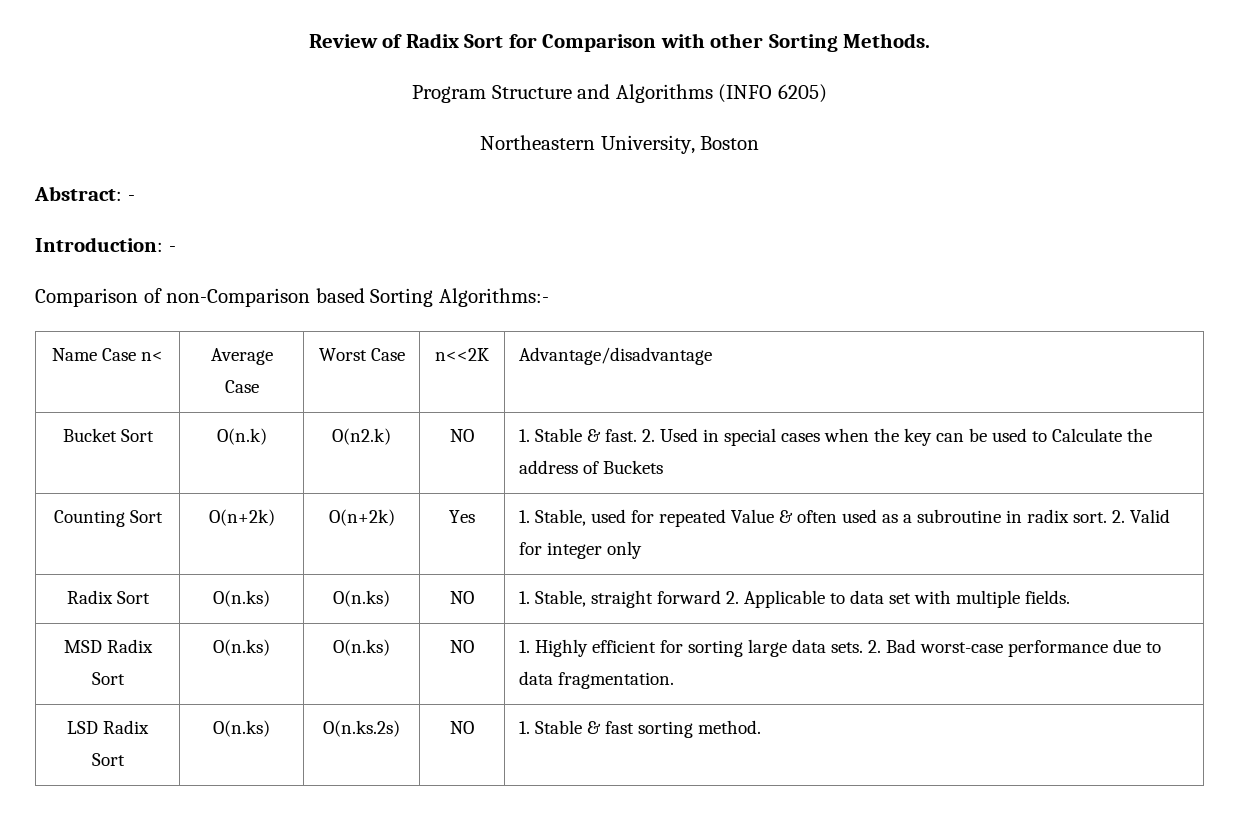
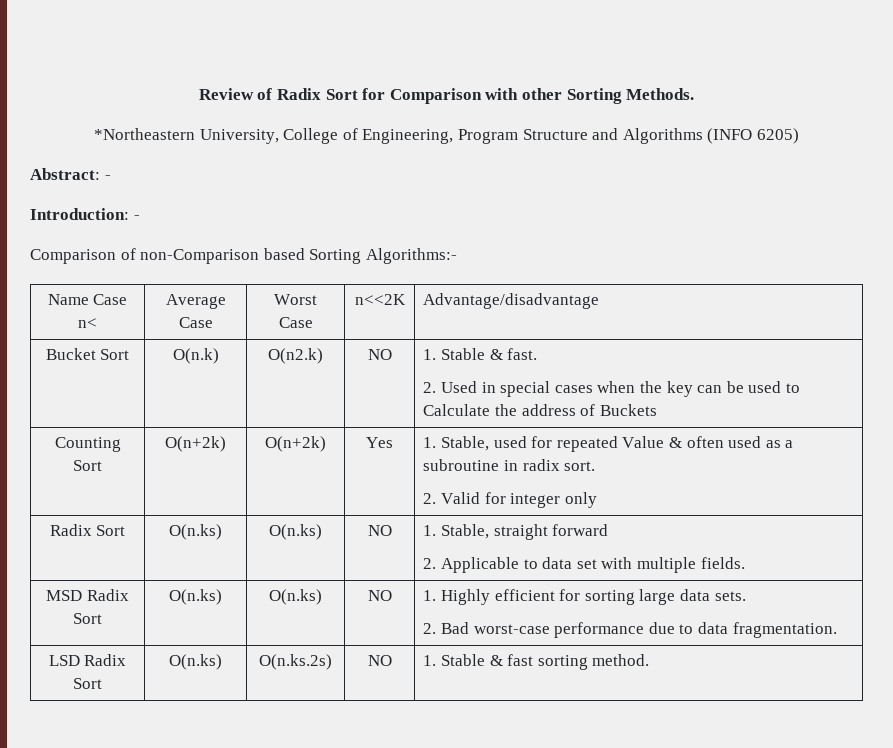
- Program Structure and Algorithms (INFO 6205)
+ *Northeastern University, College of Engineering, Program Structure and Algorithms (INFO 6205)
- Northeastern University, Boston
- Bucket Sort | O(n.k) | O(n2.k) | NO | 1. Stable & fast. 2. Used in special cases when the key can be used to Calculate the address of Buckets
+ Bucket Sort | O(n.k) | O(n2.k) | NO | 1. Stable & fast.
+ 2. Used in special cases when the key can be used to Calculate the address of Buckets
- Counting Sort | O(n+2k) | O(n+2k) | Yes | 1. Stable, used for repeated Value & often used as a subroutine in radix sort. 2. Valid for integer only
+ Counting Sort | O(n+2k) | O(n+2k) | Yes | 1. Stable, used for repeated Value & often used as a subroutine in radix sort.
+ 2. Valid for integer only
- Radix Sort | O(n.ks) | O(n.ks) | NO | 1. Stable, straight forward 2. Applicable to data set with multiple fields.
+ Radix Sort | O(n.ks) | O(n.ks) | NO | 1. Stable, straight forward
+ 2. Applicable to data set with multiple fields.
- MSD Radix Sort | O(n.ks) | O(n.ks) | NO | 1. Highly efficient for sorting large data sets. 2. Bad worst-case performance due to data fragmentation.
+ MSD Radix Sort | O(n.ks) | O(n.ks) | NO | 1. Highly efficient for sorting large data sets.
+ 2. Bad worst-case performance due to data fragmentation.

